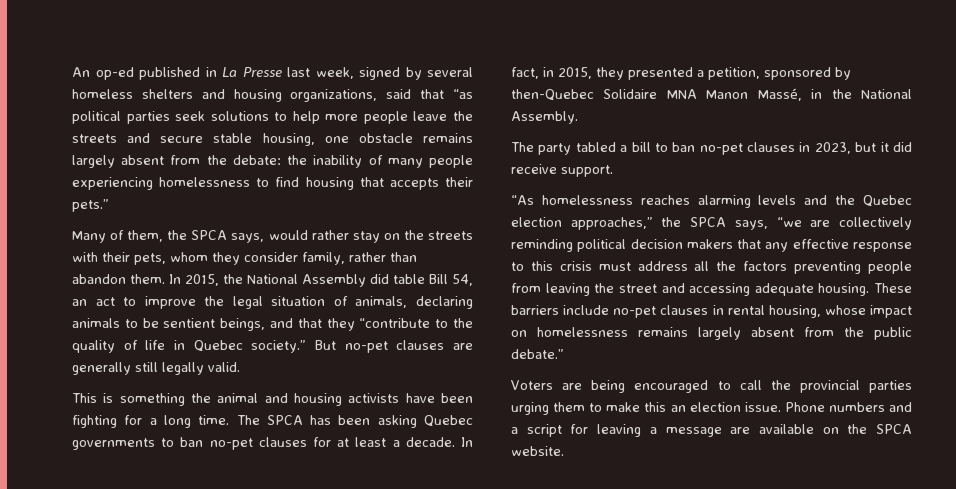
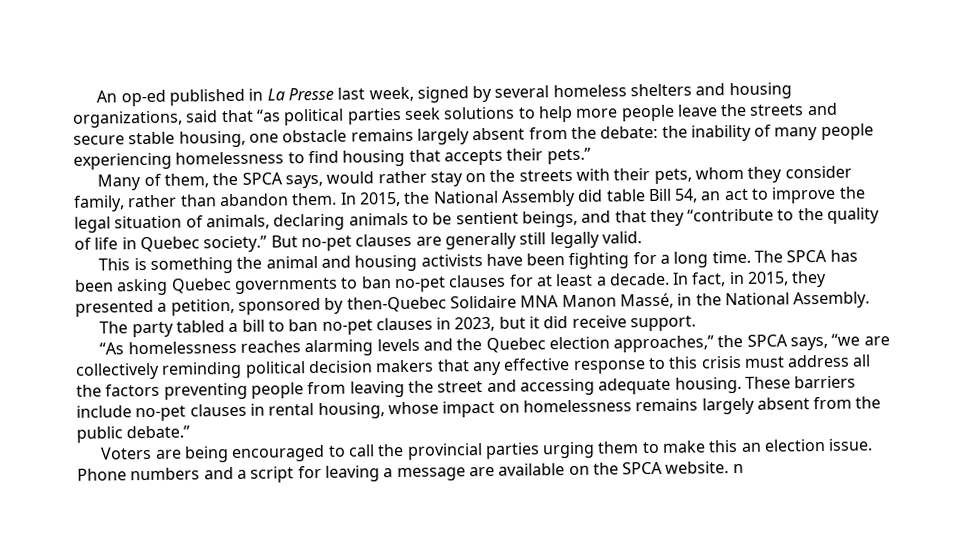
- Phone numbers and a script for leaving a message are available on the SPCA website.
+ Phone numbers and a script for leaving a message are available on the SPCA website. n

